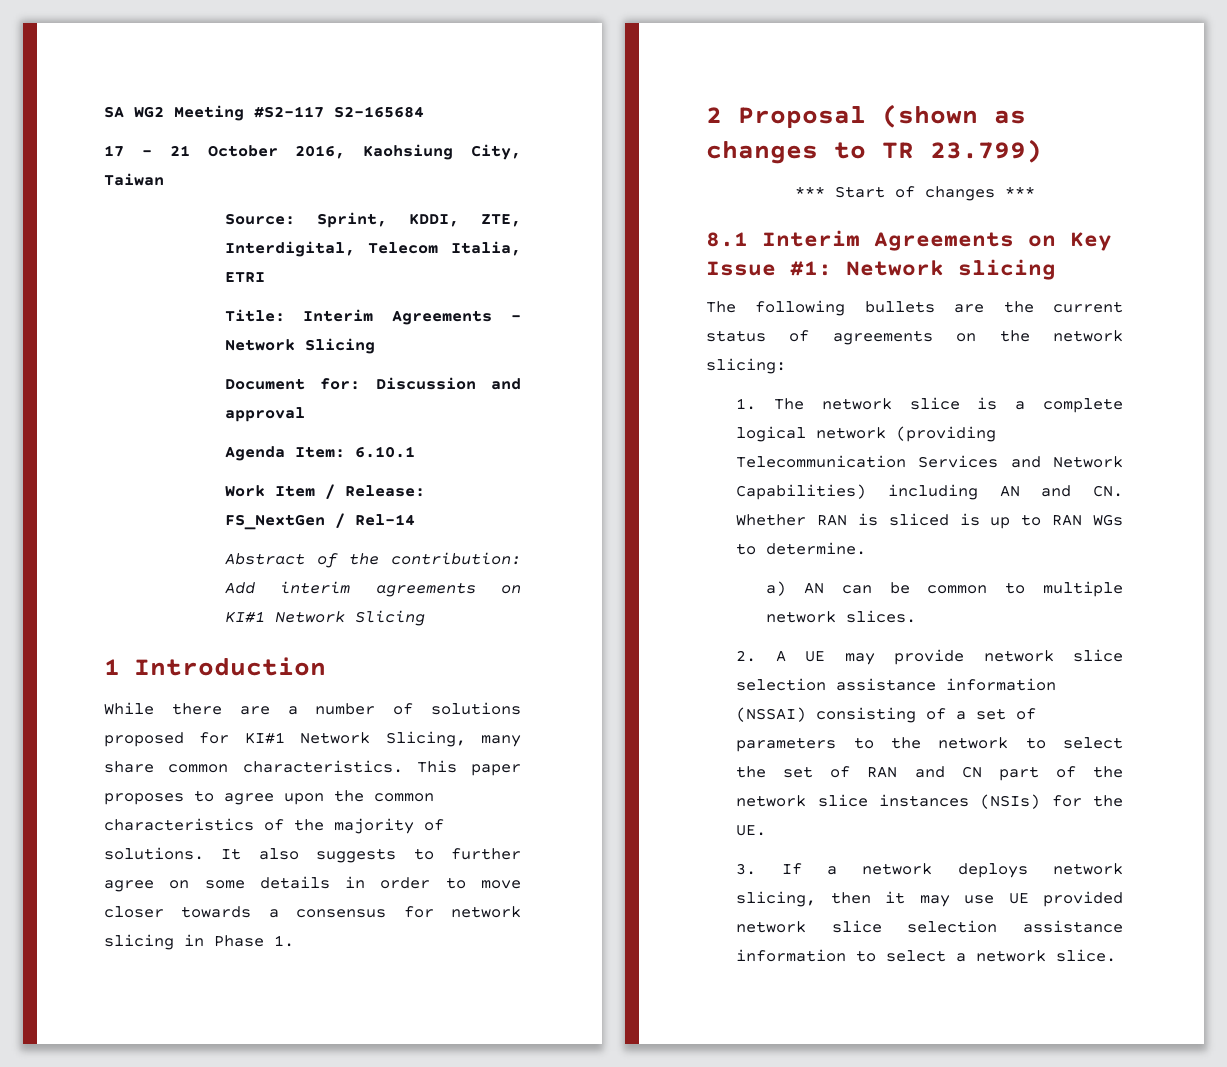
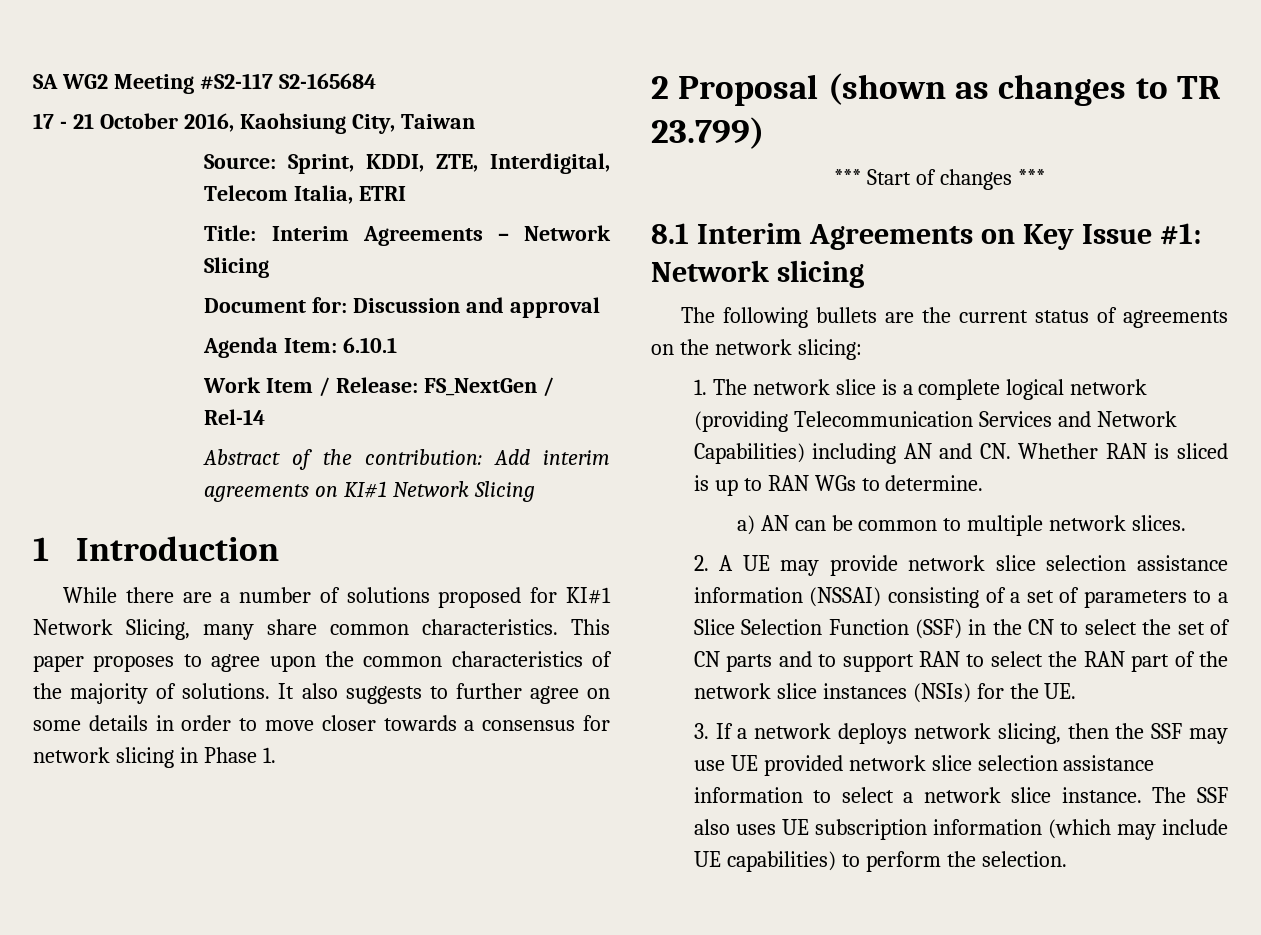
- 2. A UE may provide network slice selection assistance information (NSSAI) consisting of a set of parameters to the network to select the set of RAN and CN part of the network slice instances (NSIs) for the UE.
+ 2. A UE may provide network slice selection assistance information (NSSAI) consisting of a set of parameters to a Slice Selection Function (SSF) in the CN to select the set of CN parts and to support RAN to select the RAN part of the network slice instances (NSIs) for the UE.
- 3. If a network deploys network slicing, then it may use UE provided network slice selection assistance information to select a network slice.
+ 3. If a network deploys network slicing, then the SSF may use UE provided network slice selection assistance information to select a network slice instance. The SSF also uses UE subscription information (which may include UE capabilities) to perform the selection.

